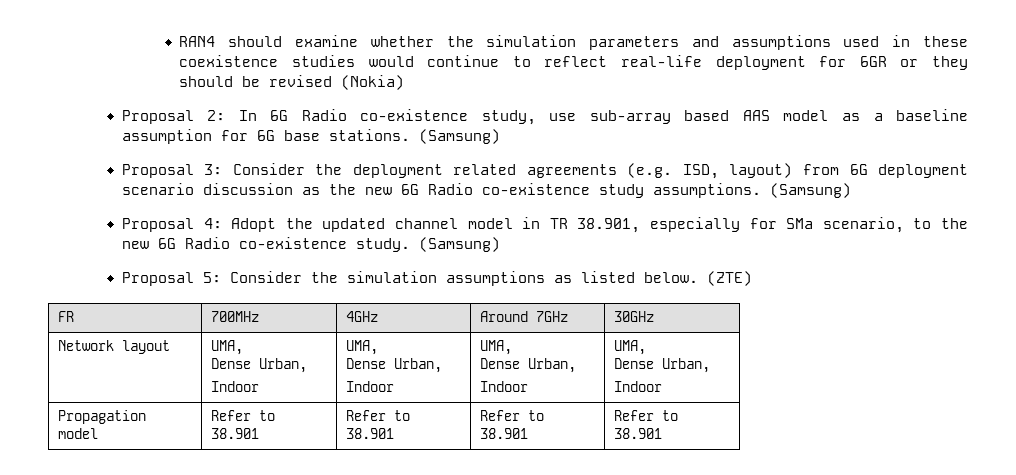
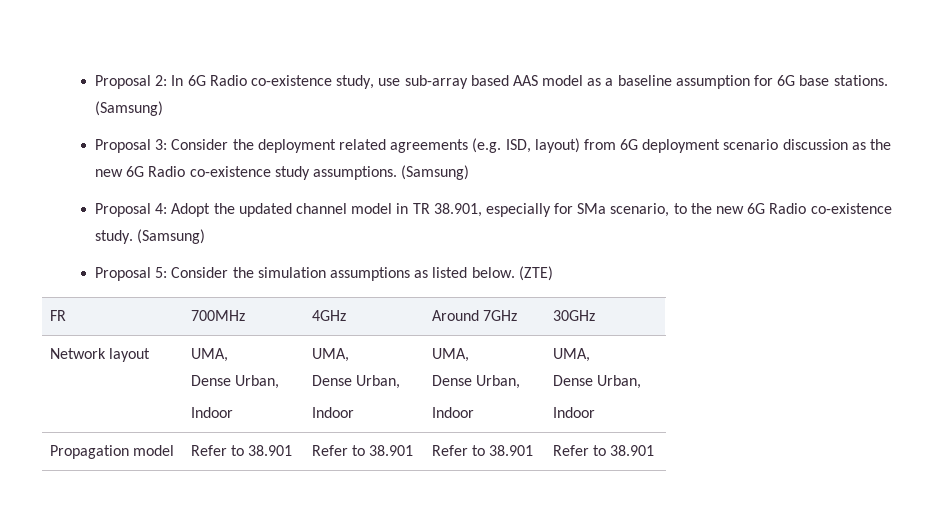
- RAN4 should examine whether the simulation parameters and assumptions used in these coexistence studies would continue to reflect real-life deployment for 6GR or they should be revised (Nokia)

